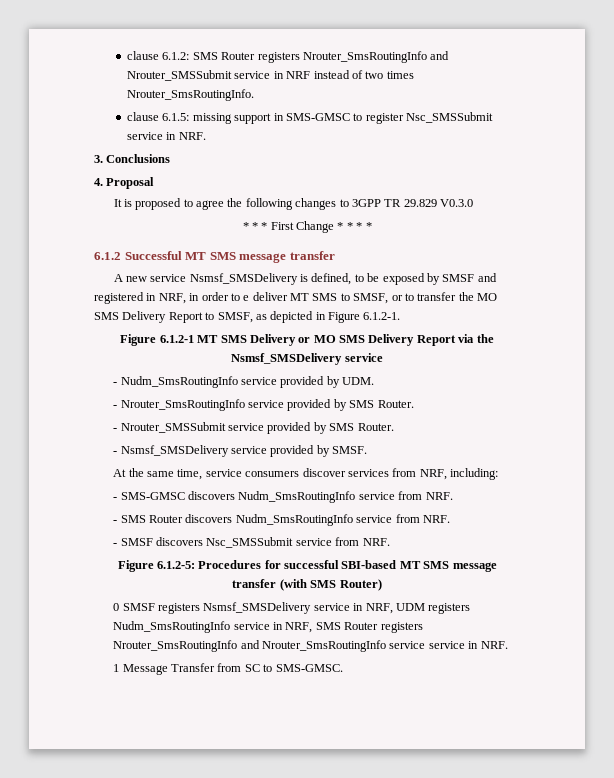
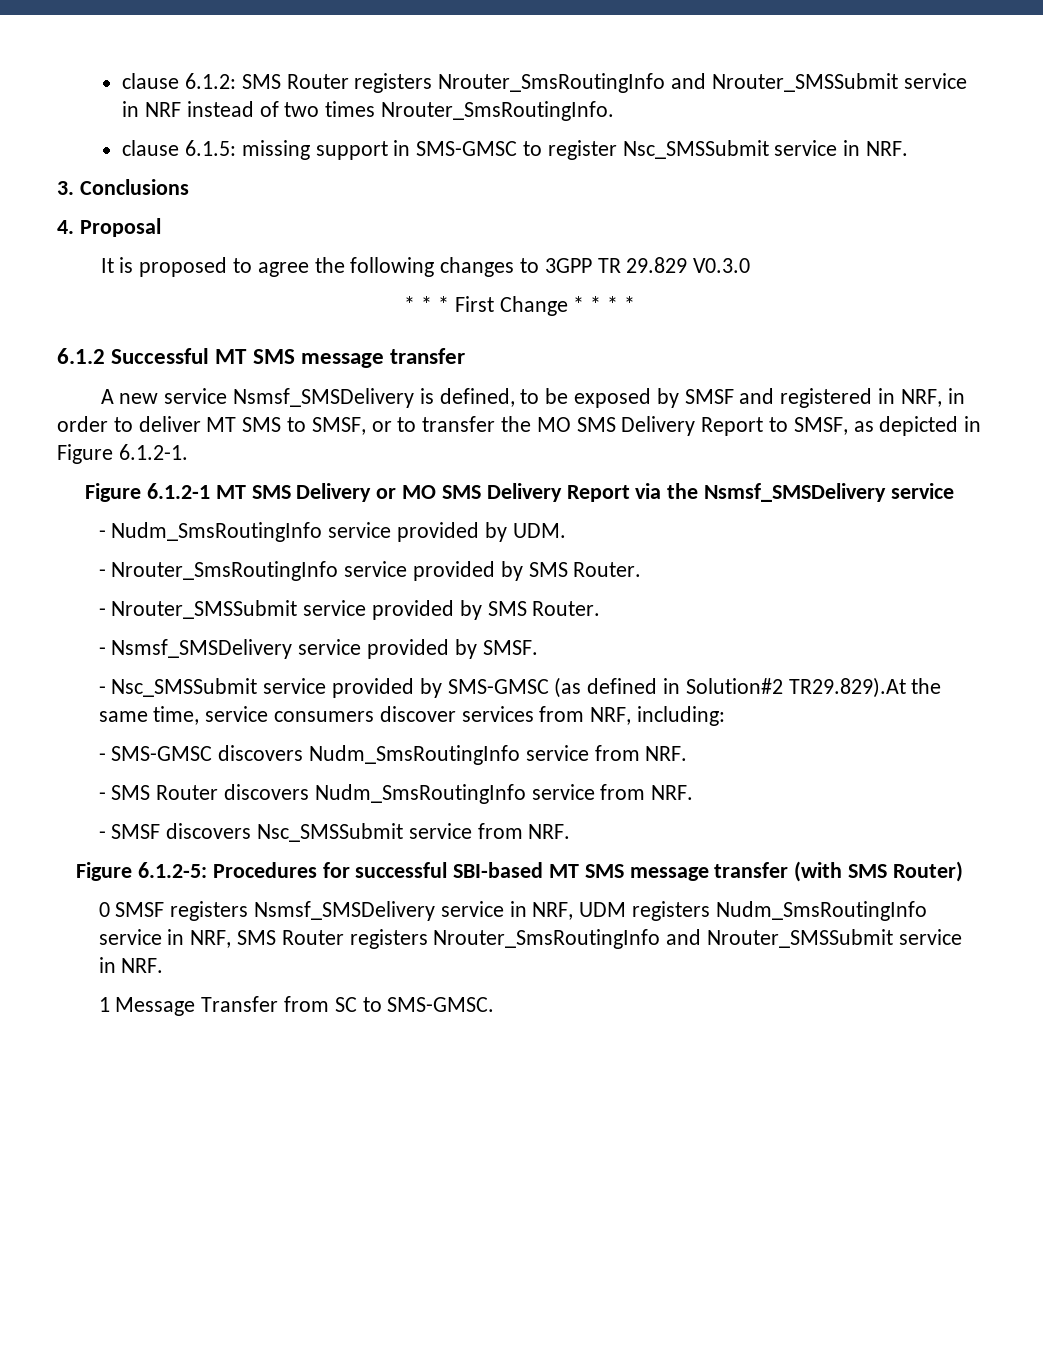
- A new service Nsmsf_SMSDelivery is defined, to be exposed by SMSF and registered in NRF, in order to e deliver MT SMS to SMSF, or to transfer the MO SMS Delivery Report to SMSF, as depicted in Figure 6.1.2-1.
+ A new service Nsmsf_SMSDelivery is defined, to be exposed by SMSF and registered in NRF, in order to deliver MT SMS to SMSF, or to transfer the MO SMS Delivery Report to SMSF, as depicted in Figure 6.1.2-1.
- At the same time, service consumers discover services from NRF, including:
+ - Nsc_SMSSubmit service provided by SMS-GMSC (as defined in Solution#2 TR29.829).At the same time, service consumers discover services from NRF, including:
- 0 SMSF registers Nsmsf_SMSDelivery service in NRF, UDM registers Nudm_SmsRoutingInfo service in NRF, SMS Router registers Nrouter_SmsRoutingInfo and Nrouter_SmsRoutingInfo service service in NRF.
+ 0 SMSF registers Nsmsf_SMSDelivery service in NRF, UDM registers Nudm_SmsRoutingInfo service in NRF, SMS Router registers Nrouter_SmsRoutingInfo and Nrouter_SMSSubmit service in NRF.

